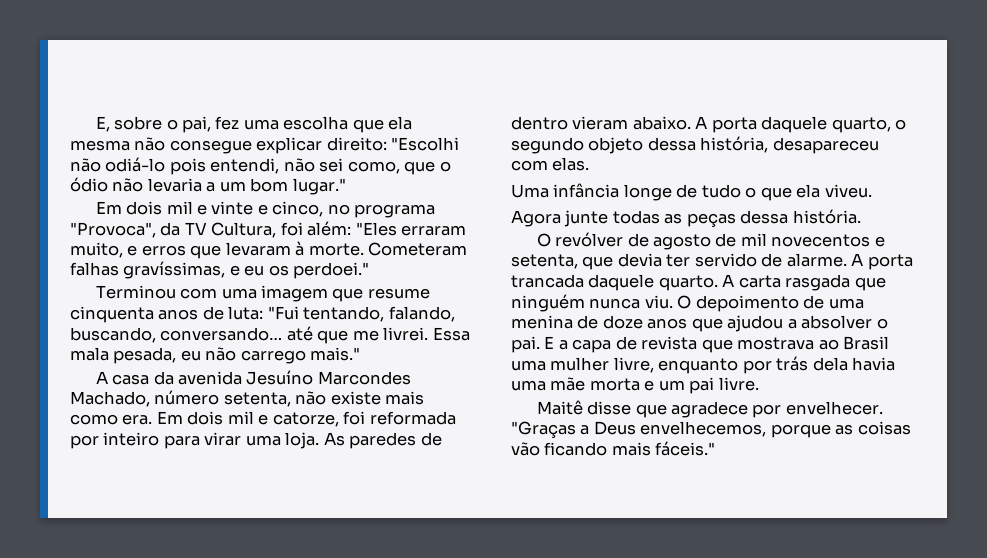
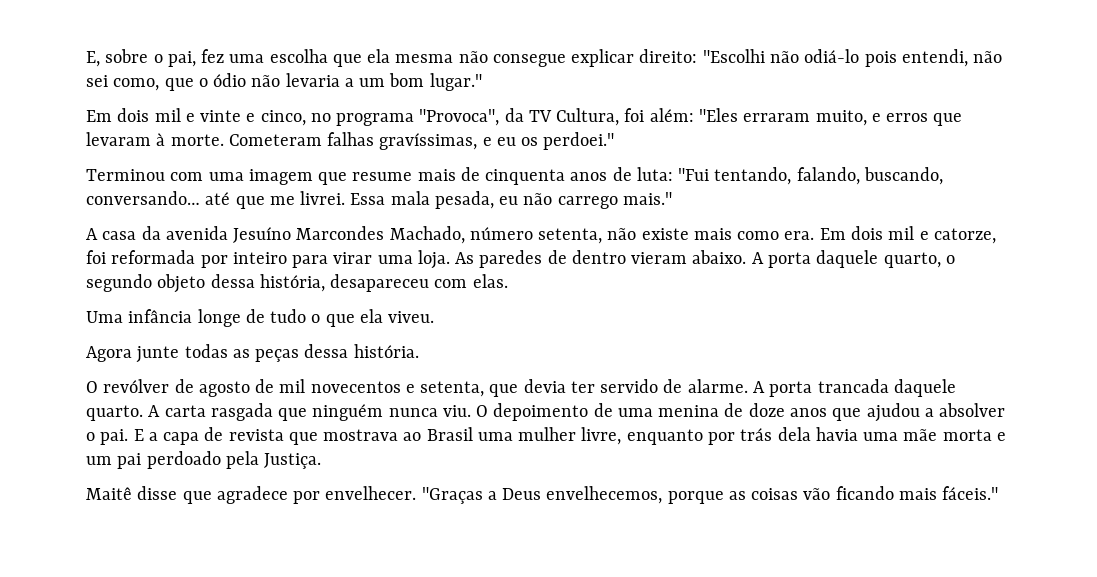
- Terminou com uma imagem que resume cinquenta anos de luta: "Fui tentando, falando, buscando, conversando… até que me livrei.
+ Terminou com uma imagem que resume mais de cinquenta anos de luta: "Fui tentando, falando, buscando, conversando… até que me livrei.
- E a capa de revista que mostrava ao Brasil uma mulher livre, enquanto por trás dela havia uma mãe morta e um pai livre.
+ E a capa de revista que mostrava ao Brasil uma mulher livre, enquanto por trás dela havia uma mãe morta e um pai perdoado pela Justiça.

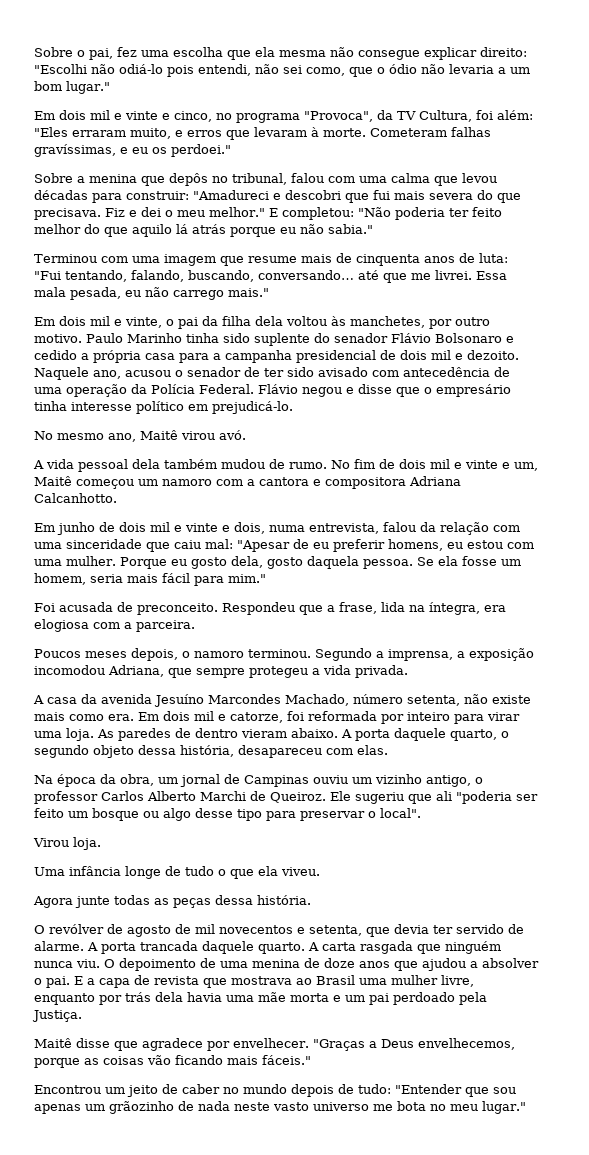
- E, sobre o pai, fez uma escolha que ela mesma não consegue explicar direito: "Escolhi não odiá-lo pois entendi, não sei como, que o ódio não levaria a um bom lugar."
+ Sobre o pai, fez uma escolha que ela mesma não consegue explicar direito: "Escolhi não odiá-lo pois entendi, não sei como, que o ódio não levaria a um bom lugar."
+ Sobre a menina que depôs no tribunal, falou com uma calma que levou décadas para construir: "Amadureci e descobri que fui mais severa do que precisava. Fiz e dei o meu melhor." E completou: "Não poderia ter feito melhor do que aquilo lá atrás porque eu não sabia."
+ Em dois mil e vinte, o pai da filha dela voltou às manchetes, por outro motivo. Paulo Marinho tinha sido suplente do senador Flávio Bolsonaro e cedido a própria casa para a campanha presidencial de dois mil e dezoito. Naquele ano, acusou o senador de ter sido avisado com antecedência de uma operação da Polícia Federal. Flávio negou e disse que o empresário tinha interesse político em prejudicá-lo.
+ No mesmo ano, Maitê virou avó.
+ A vida pessoal dela também mudou de rumo. No fim de dois mil e vinte e um, Maitê começou um namoro com a cantora e compositora Adriana Calcanhotto.
+ Em junho de dois mil e vinte e dois, numa entrevista, falou da relação com uma sinceridade que caiu mal: "Apesar de eu preferir homens, eu estou com uma mulher. Porque eu gosto dela, gosto daquela pessoa. Se ela fosse um homem, seria mais fácil para mim."
+ Foi acusada de preconceito. Respondeu que a frase, lida na íntegra, era elogiosa com a parceira.
+ Poucos meses depois, o namoro terminou. Segundo a imprensa, a exposição incomodou Adriana, que sempre protegeu a vida privada.
+ Na época da obra, um jornal de Campinas ouviu um vizinho antigo, o professor Carlos Alberto Marchi de Queiroz. Ele sugeriu que ali "poderia ser feito um bosque ou algo desse tipo para preservar o local".
+ Virou loja.
+ Encontrou um jeito de caber no mundo depois de tudo: "Entender que sou apenas um grãozinho de nada neste vasto universo me bota no meu lugar."

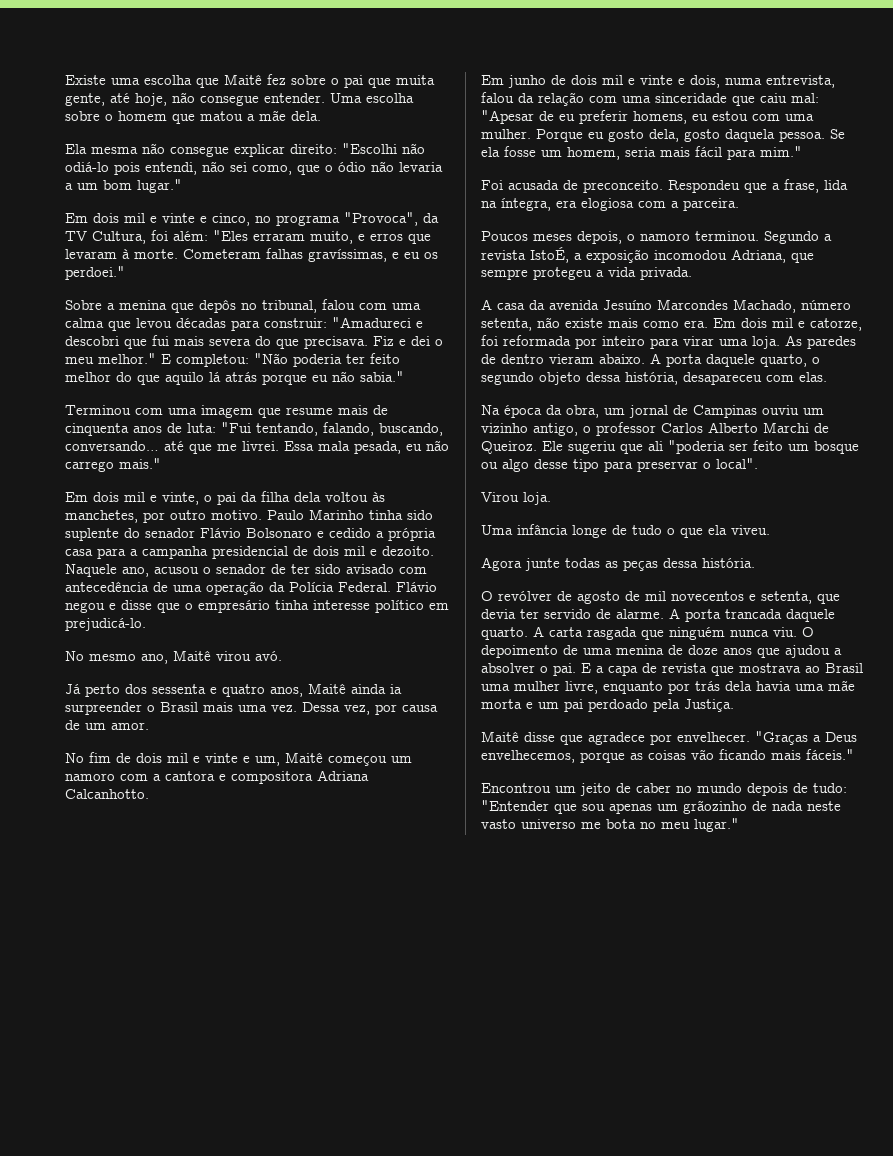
- Sobre o pai, fez uma escolha que ela mesma não consegue explicar direito: "Escolhi não odiá-lo pois entendi, não sei como, que o ódio não levaria a um bom lugar."
+ Existe uma escolha que Maitê fez sobre o pai que muita gente, até hoje, não consegue entender. Uma escolha sobre o homem que matou a mãe dela.
+ Ela mesma não consegue explicar direito: "Escolhi não odiá-lo pois entendi, não sei como, que o ódio não levaria a um bom lugar."
- A vida pessoal dela também mudou de rumo. No fim de dois mil e vinte e um, Maitê começou um namoro com a cantora e compositora Adriana Calcanhotto.
+ Já perto dos sessenta e quatro anos, Maitê ainda ia surpreender o Brasil mais uma vez. Dessa vez, por causa de um amor.
+ No fim de dois mil e vinte e um, Maitê começou um namoro com a cantora e compositora Adriana Calcanhotto.
- Segundo a imprensa, a exposição incomodou Adriana, que sempre protegeu a vida privada.
+ Segundo a revista IstoÉ, a exposição incomodou Adriana, que sempre protegeu a vida privada.

